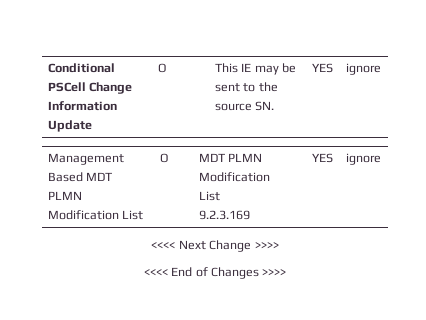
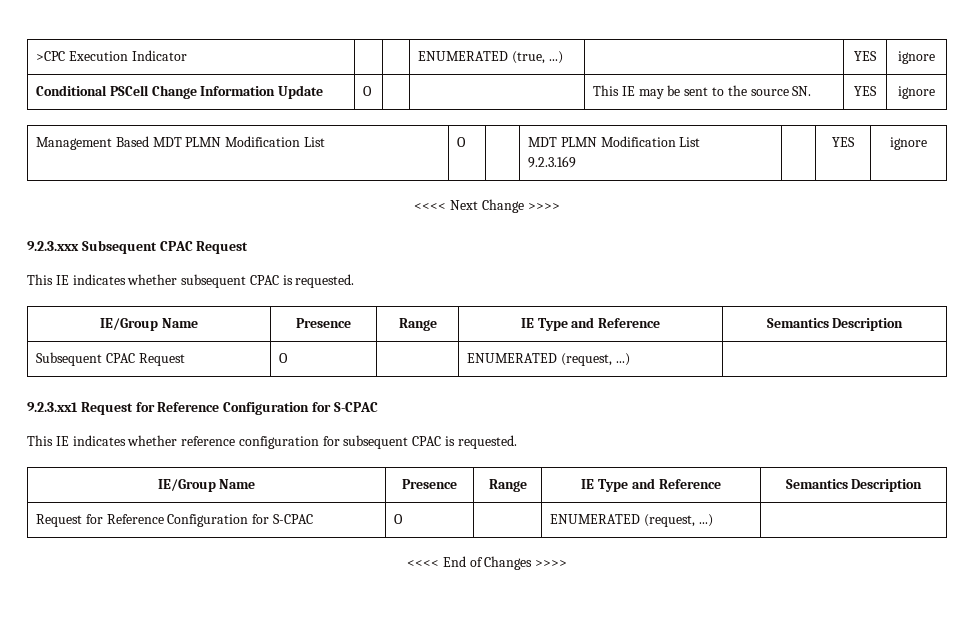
+ >CPC Execution Indicator | | | ENUMERATED (true, ...) | | YES | ignore
+ 9.2.3.xxx Subsequent CPAC Request
+ This IE indicates whether subsequent CPAC is requested.
+ IE/Group Name | Presence | Range | IE Type and Reference | Semantics Description
+ Subsequent CPAC Request | O | | ENUMERATED (request, ...) |
+ 9.2.3.xx1 Request for Reference Configuration for S-CPAC
+ This IE indicates whether reference configuration for subsequent CPAC is requested.
+ IE/Group Name | Presence | Range | IE Type and Reference | Semantics Description
+ Request for Reference Configuration for S-CPAC | O | | ENUMERATED (request, ...) |

